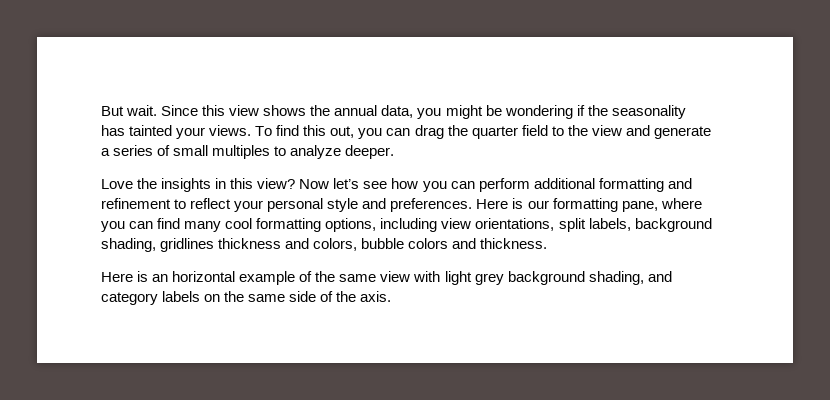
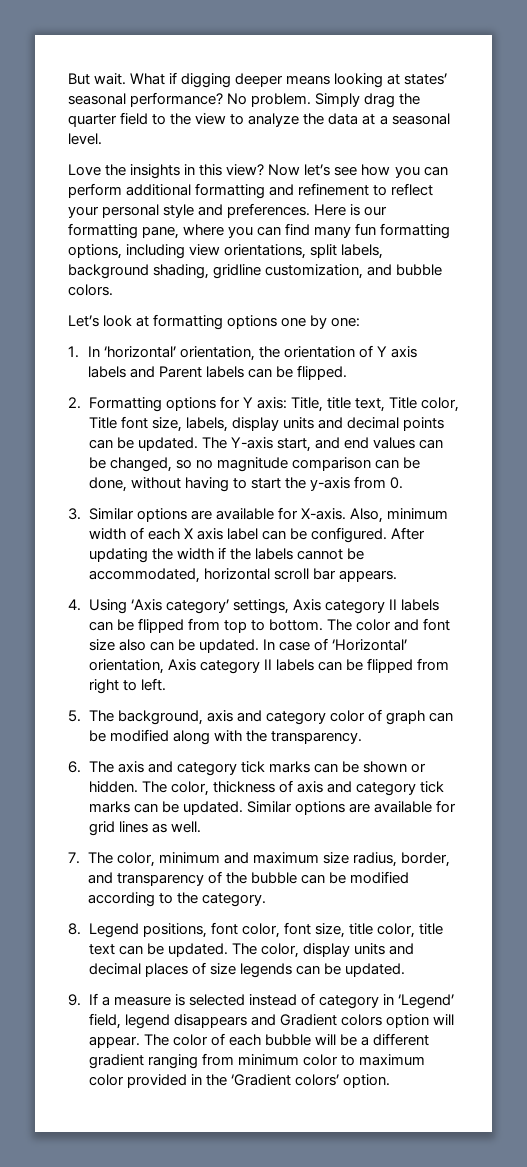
- Since this view shows the annual data, you might be wondering if the seasonality has tainted your views. To find this out, you can drag the quarter field to the view and generate a series of small multiples to analyze deeper.
+ What if digging deeper means looking at states’ seasonal performance? No problem. Simply drag the quarter field to the view to analyze the data at a seasonal level.
- Here is our formatting pane, where you can find many cool formatting options, including view orientations, split labels, background shading, gridlines thickness and colors, bubble colors and thickness.
- Here is an horizontal example of the same view with light grey background shading, and category labels on the same side of the axis.
+ Here is our formatting pane, where you can find many fun formatting options, including view orientations, split labels, background shading, gridline customization, and bubble colors.
+ Let’s look at formatting options one by one:
+ 1. In ‘horizontal’ orientation, the orientation of Y axis labels and Parent labels can be flipped.
+ 2. Formatting options for Y axis: Title, title text, Title color, Title font size, labels, display units and decimal points can be updated. The Y-axis start, and end values can be changed, so no magnitude comparison can be done, without having to start the y-axis from 0.
+ 3. Similar options are available for X-axis. Also, minimum width of each X axis label can be configured. After updating the width if the labels cannot be accommodated, horizontal scroll bar appears.
+ 4. Using ‘Axis category’ settings, Axis category II labels can be flipped from top to bottom. The color and font size also can be updated. In case of ‘Horizontal’ orientation, Axis category II labels can be flipped from right to left.
+ 5. The background, axis and category color of graph can be modified along with the transparency.
+ 6. The axis and category tick marks can be shown or hidden. The color, thickness of axis and category tick marks can be updated. Similar options are available for grid lines as well.
+ 7. The color, minimum and maximum size radius, border, and transparency of the bubble can be modified according to the category.
+ 8. Legend positions, font color, font size, title color, title text can be updated. The color, display units and decimal places of size legends can be updated.
+ 9. If a measure is selected instead of category in ‘Legend’ field, legend disappears and Gradient colors option will appear. The color of each bubble will be a different gradient ranging from minimum color to maximum color provided in the ‘Gradient colors’ option.

